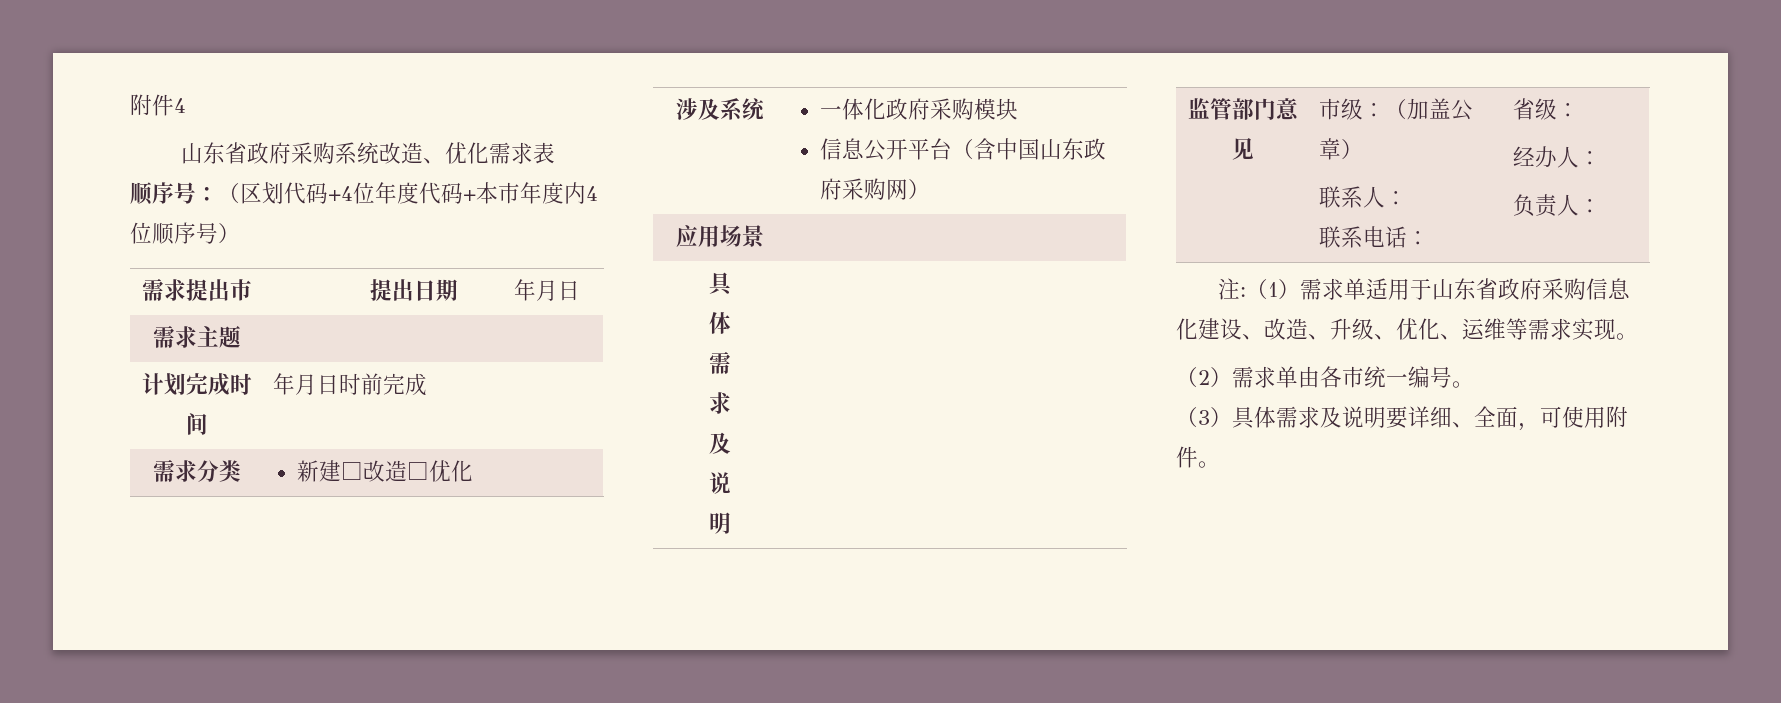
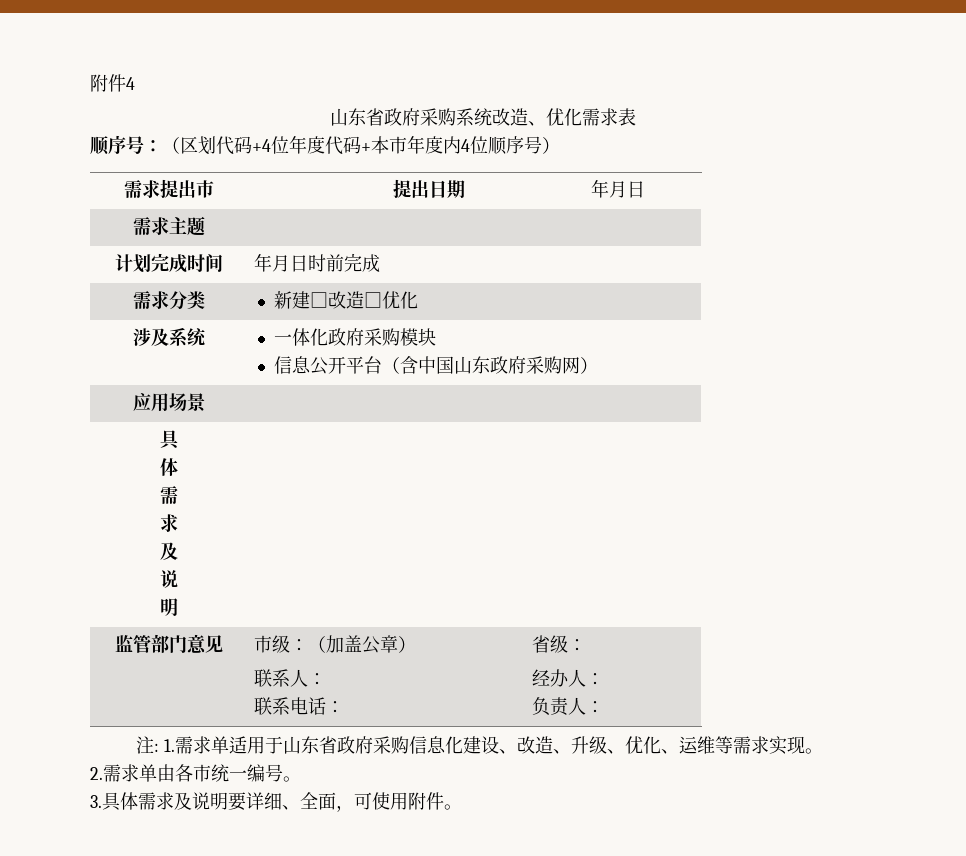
- 注:（1）需求单适用于山东省政府采购信息化建设、改造、升级、优化、运维等需求实现。
+ 注: 1.需求单适用于山东省政府采购信息化建设、改造、升级、优化、运维等需求实现。
- （2）需求单由各市统一编号。
+ 2.需求单由各市统一编号。
- （3）具体需求及说明要详细、全面，可使用附件。
+ 3.具体需求及说明要详细、全面，可使用附件。

